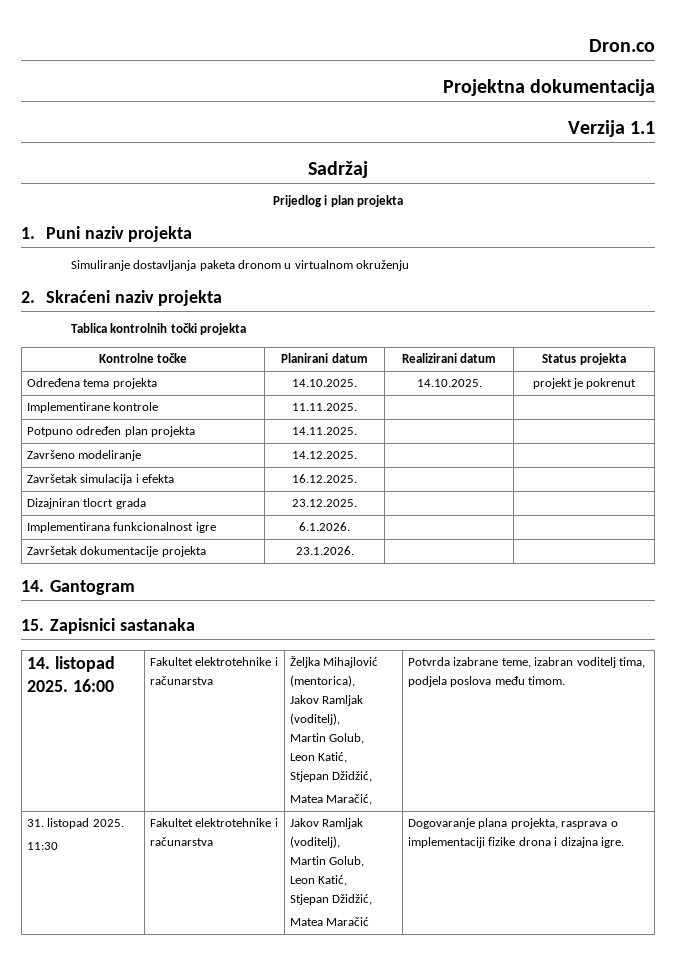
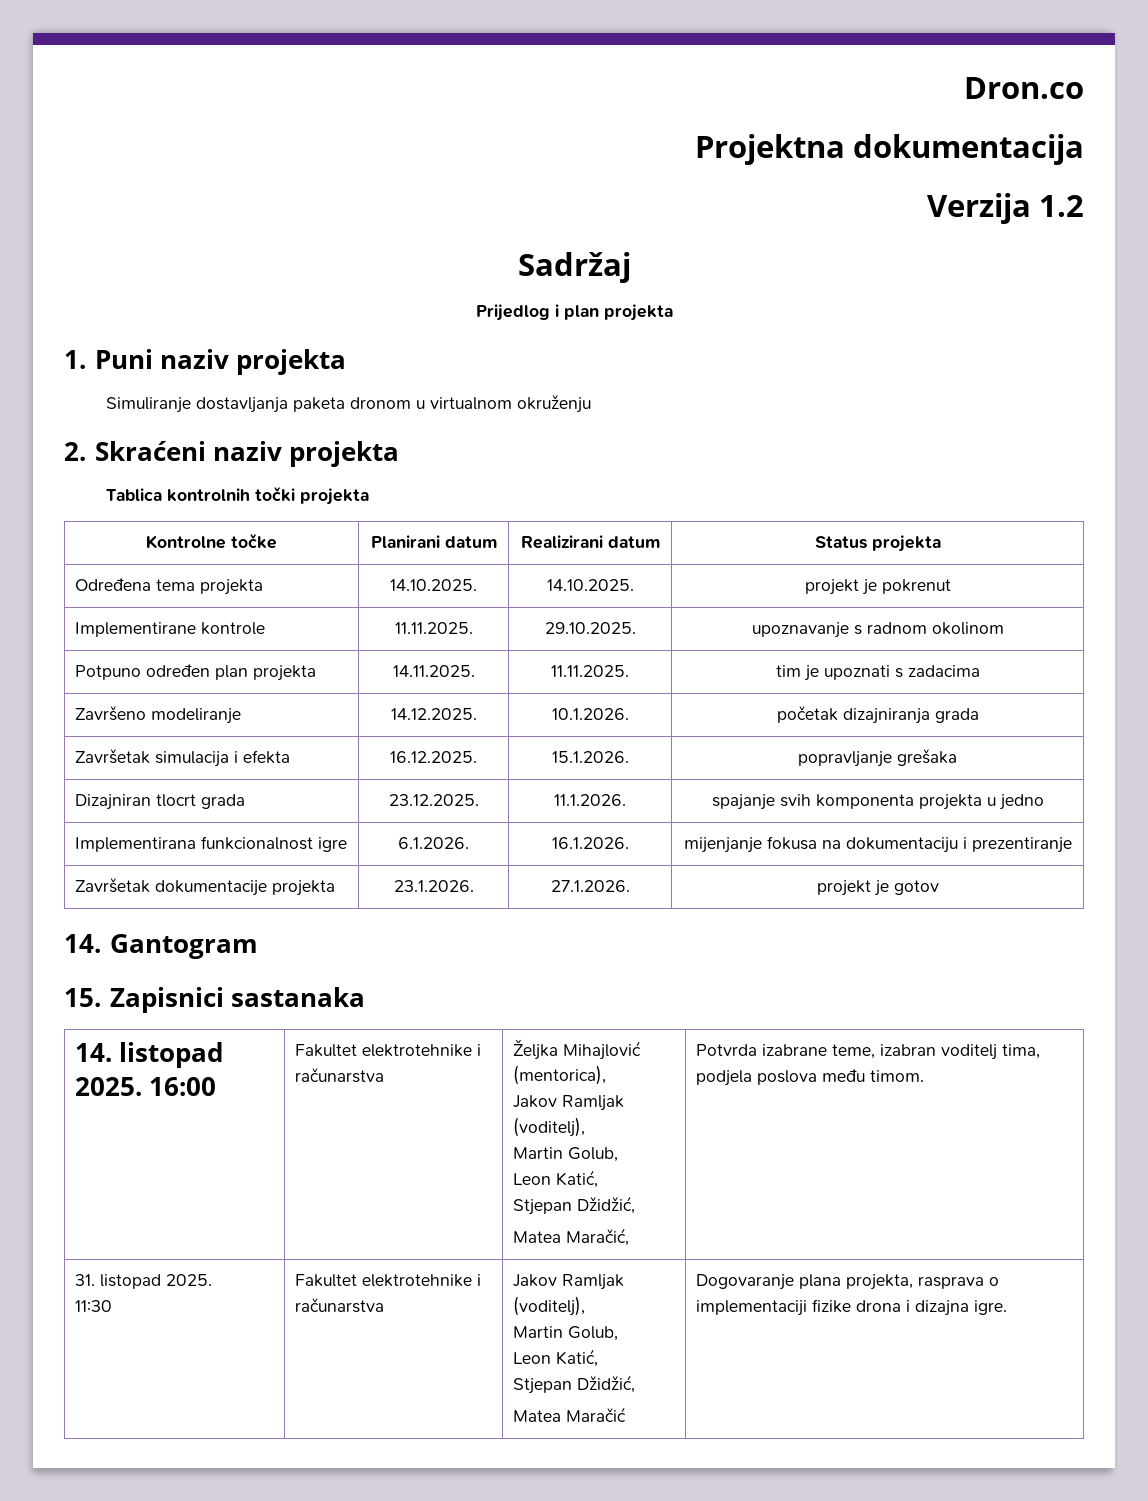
- Verzija 1.1
+ Verzija 1.2
- Implementirane kontrole | 11.11.2025. | |
+ Implementirane kontrole | 11.11.2025. | 29.10.2025. | upoznavanje s radnom okolinom
- Potpuno određen plan projekta | 14.11.2025. | |
+ Potpuno određen plan projekta | 14.11.2025. | 11.11.2025. | tim je upoznati s zadacima
- Završeno modeliranje | 14.12.2025. | |
+ Završeno modeliranje | 14.12.2025. | 10.1.2026. | početak dizajniranja grada
- Završetak simulacija i efekta | 16.12.2025. | |
+ Završetak simulacija i efekta | 16.12.2025. | 15.1.2026. | popravljanje grešaka
- Dizajniran tlocrt grada | 23.12.2025. | |
- Implementirana funkcionalnost igre | 6.1.2026. | |
+ Dizajniran tlocrt grada | 23.12.2025. | 11.1.2026. | spajanje svih komponenta projekta u jedno
+ Implementirana funkcionalnost igre | 6.1.2026. | 16.1.2026. | mijenjanje fokusa na dokumentaciju i prezentiranje
- Završetak dokumentacije projekta | 23.1.2026. | |
+ Završetak dokumentacije projekta | 23.1.2026. | 27.1.2026. | projekt je gotov

